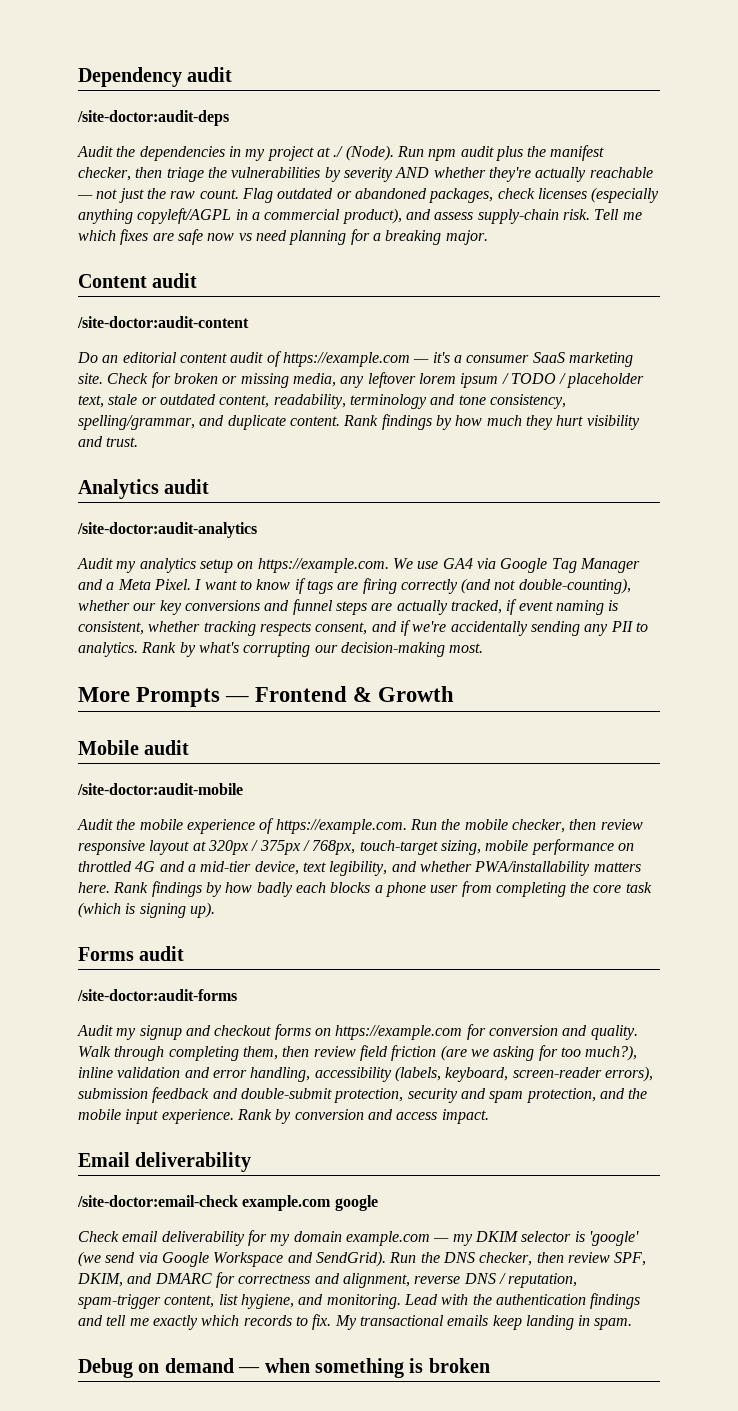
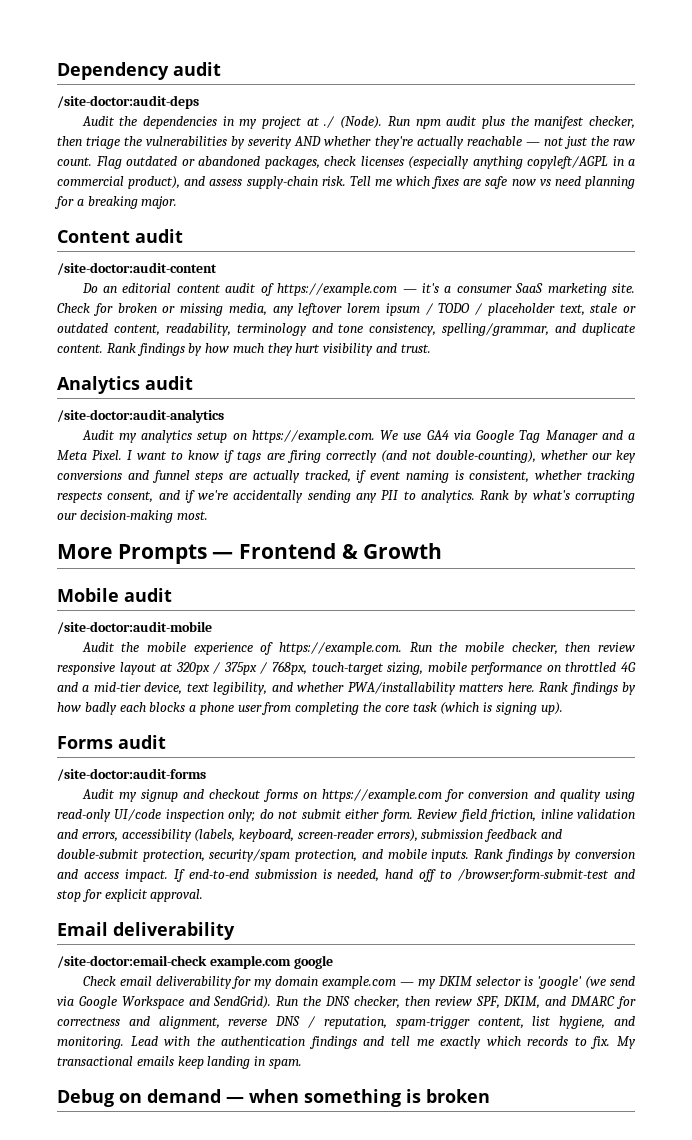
- Audit my signup and checkout forms on https://example.com for conversion and quality. Walk through completing them, then review field friction (are we asking for too much?), inline validation and error handling, accessibility (labels, keyboard, screen-reader errors), submission feedback and double-submit protection, security and spam protection, and the mobile input experience. Rank by conversion and access impact.
+ Audit my signup and checkout forms on https://example.com for conversion and quality using read-only UI/code inspection only; do not submit either form. Review field friction, inline validation and errors, accessibility (labels, keyboard, screen-reader errors), submission feedback and double-submit protection, security/spam protection, and mobile inputs. Rank findings by conversion and access impact. If end-to-end submission is needed, hand off to /browser:form-submit-test and stop for explicit approval.

